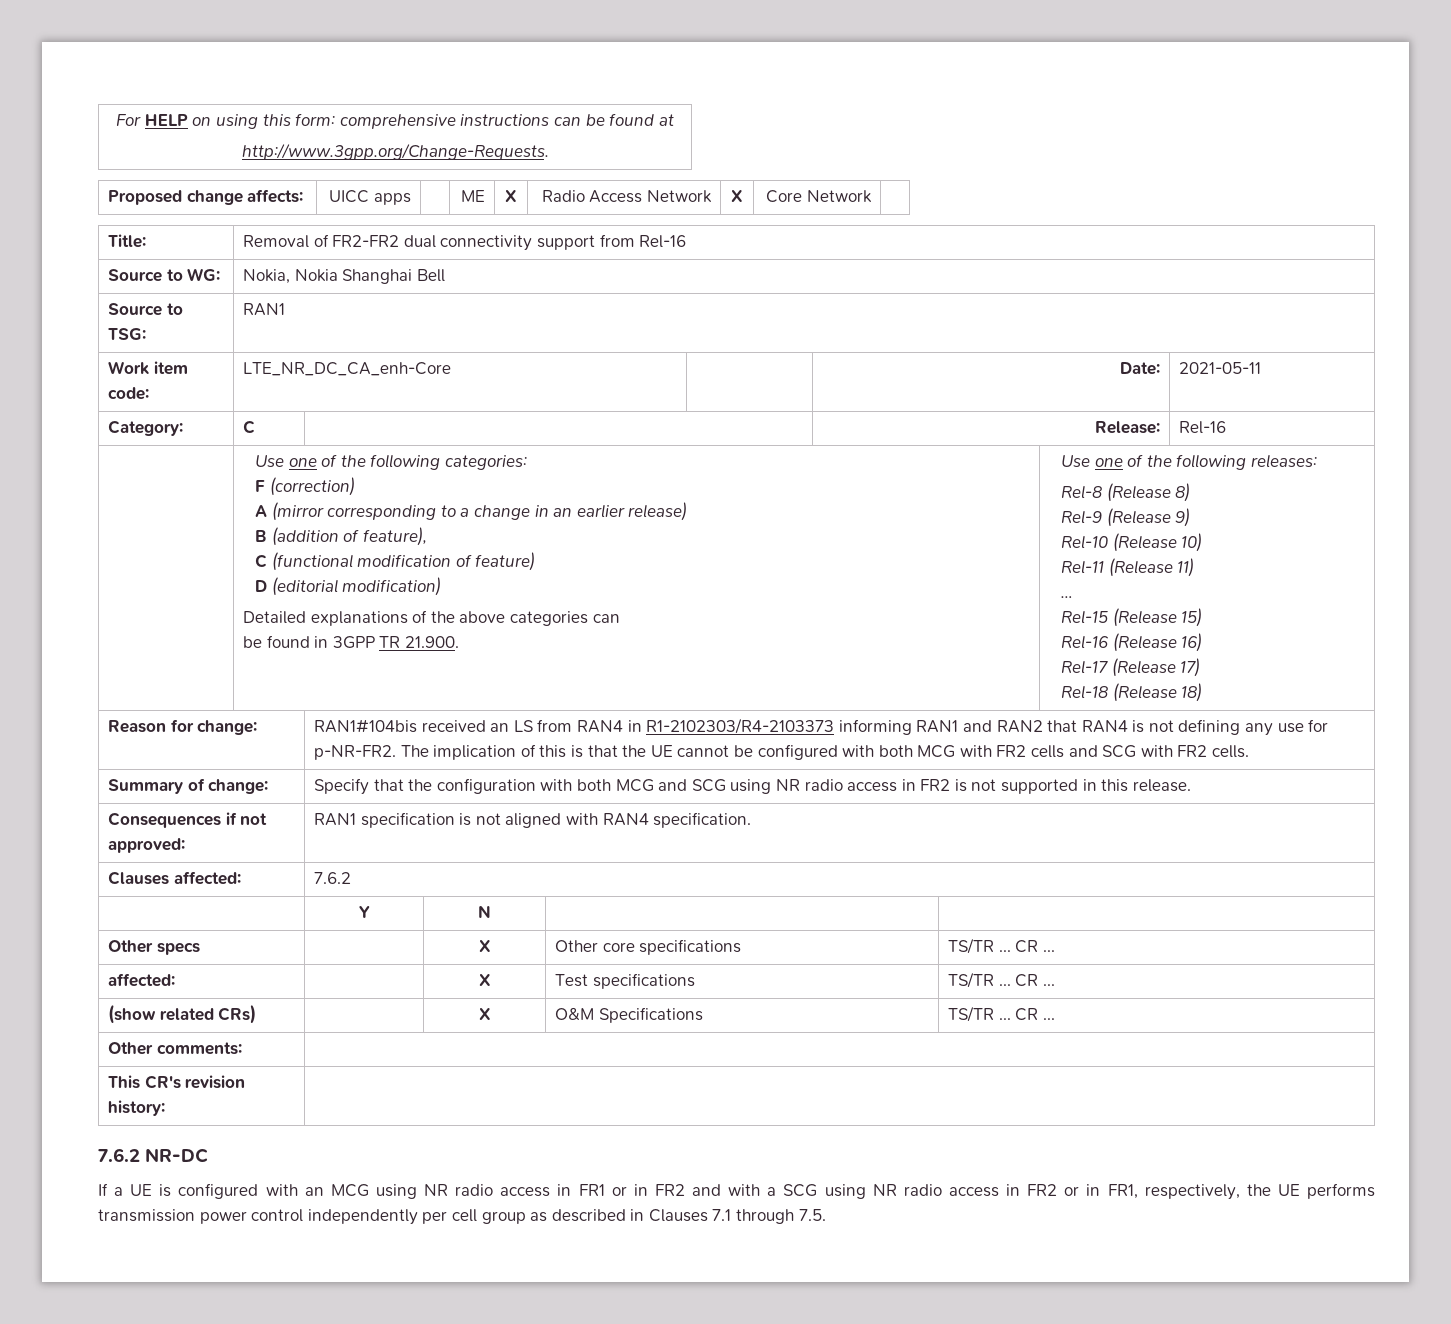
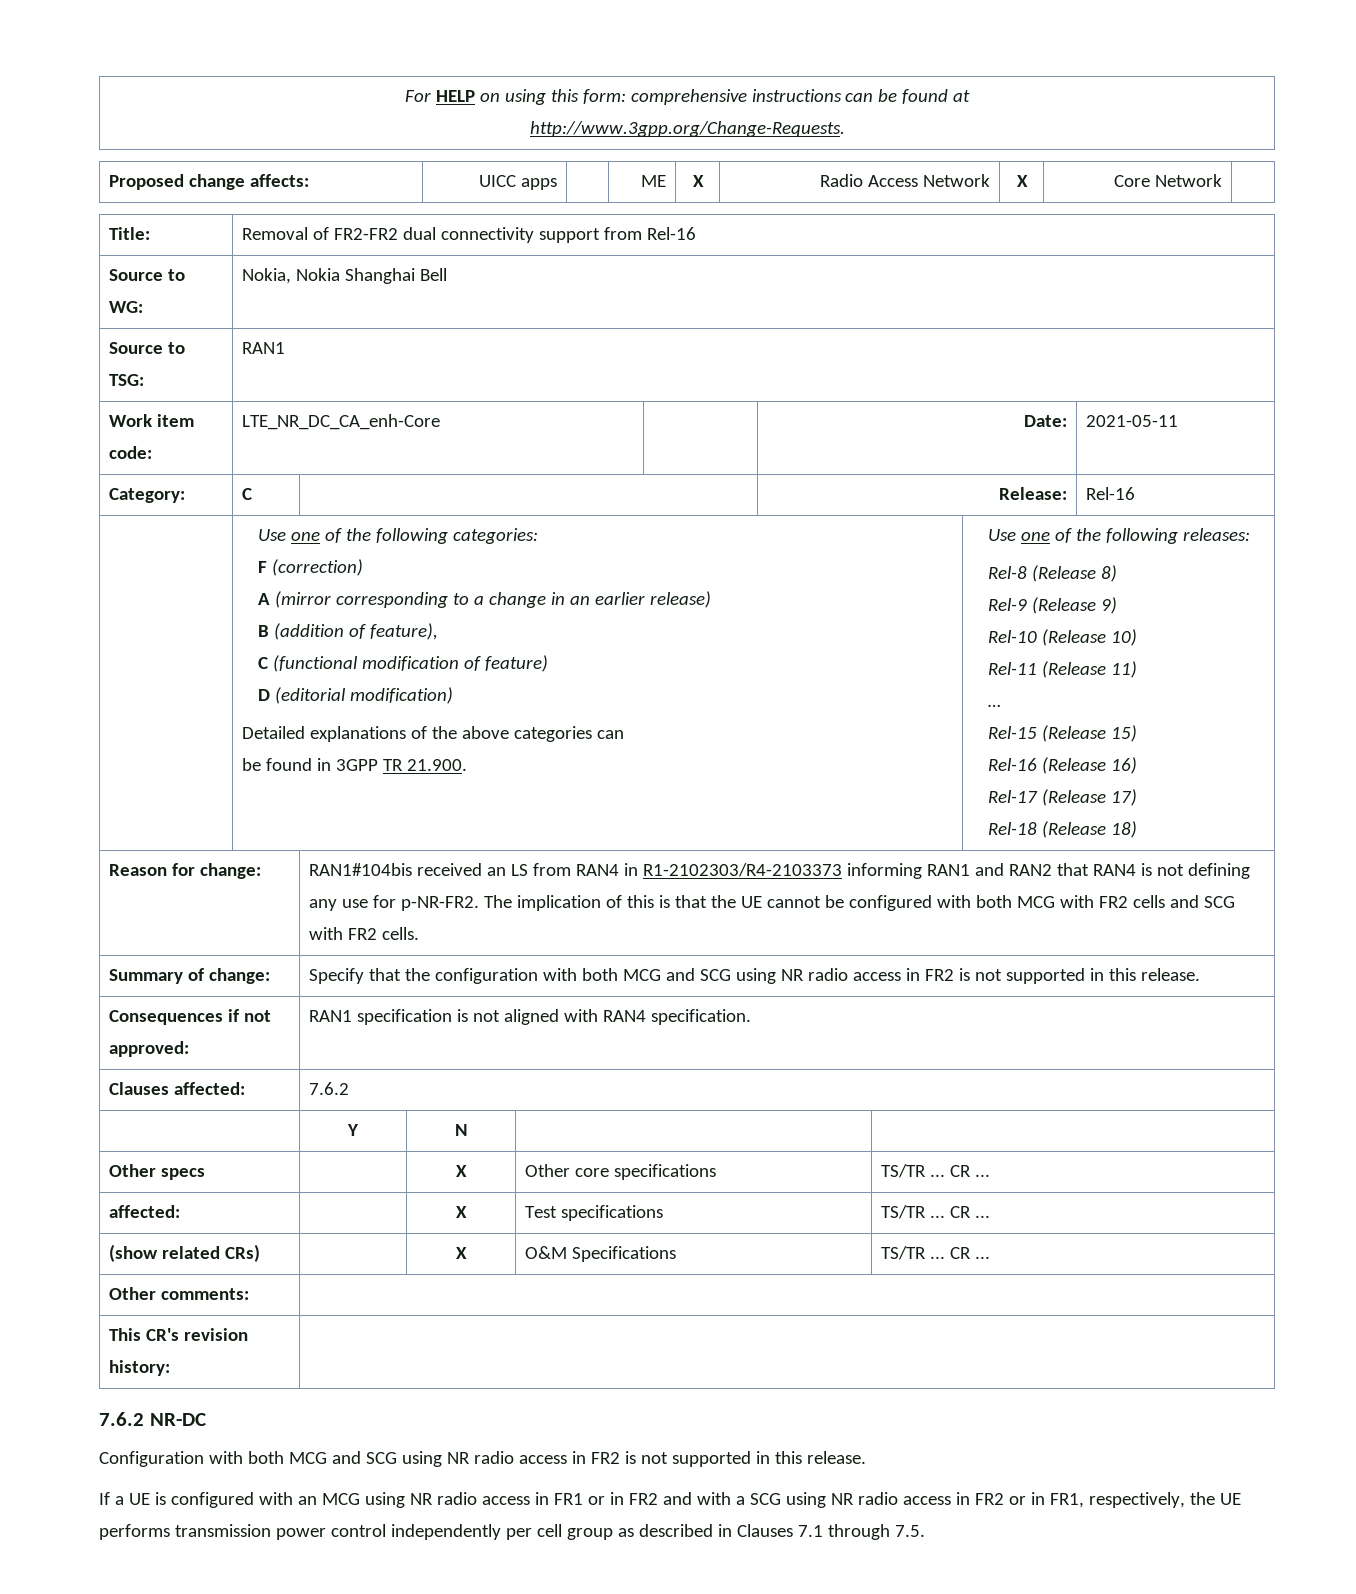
+ Configuration with both MCG and SCG using NR radio access in FR2 is not supported in this release.

